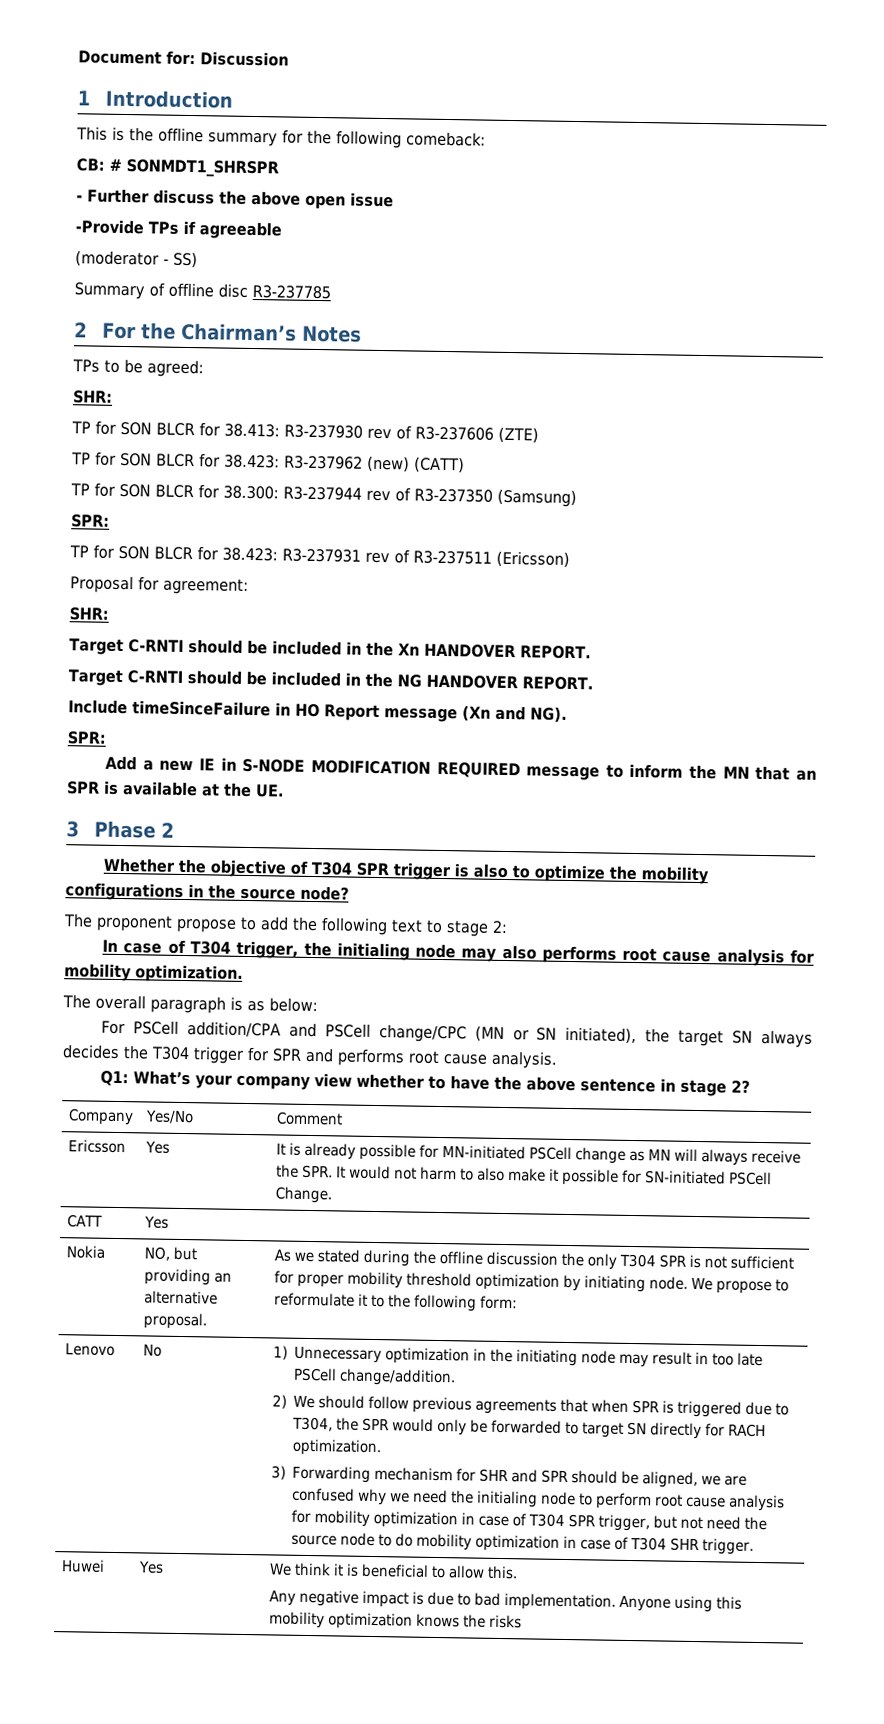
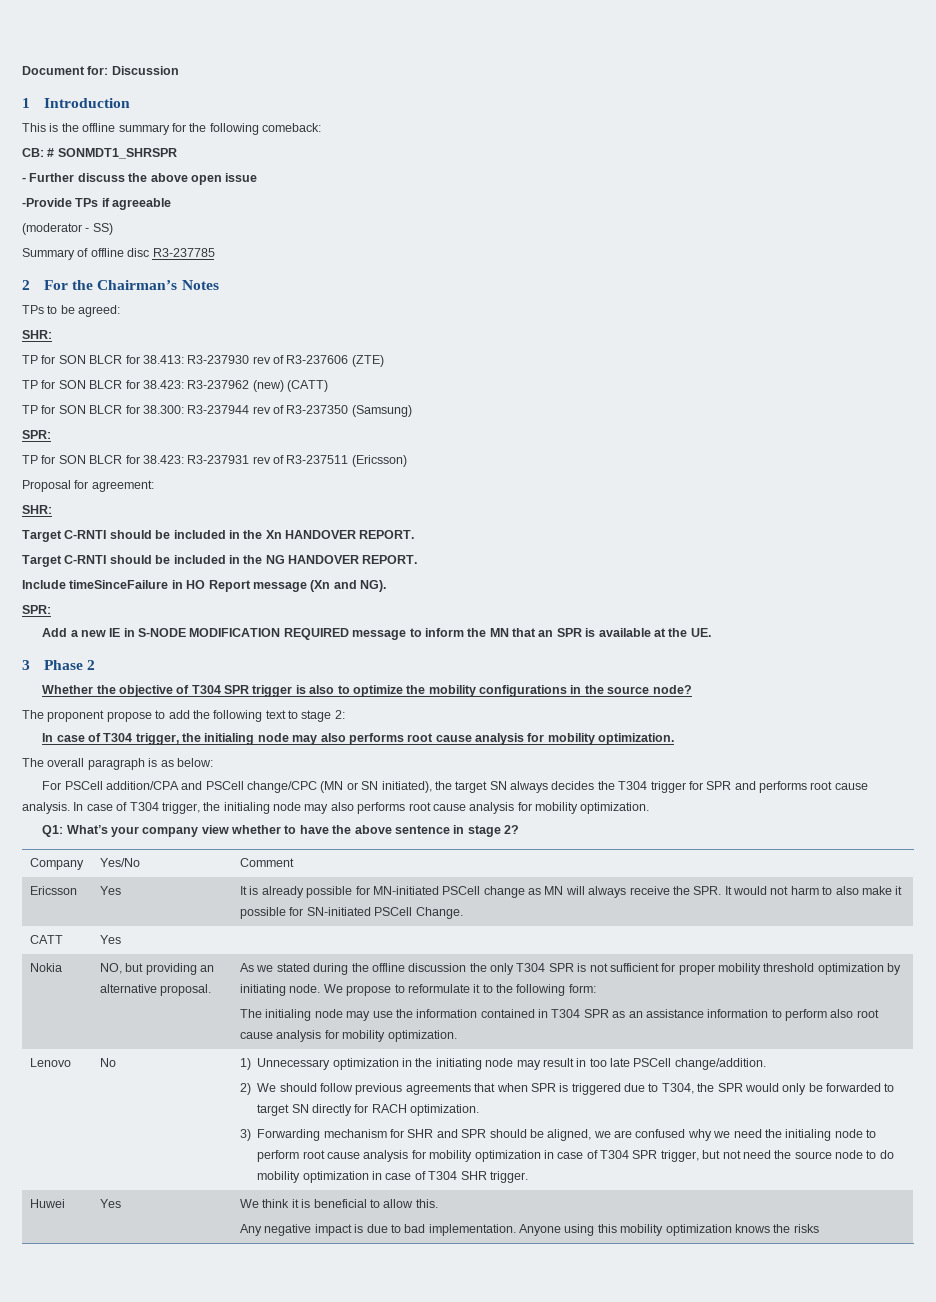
- For PSCell addition/CPA and PSCell change/CPC (MN or SN initiated), the target SN always decides the T304 trigger for SPR and performs root cause analysis.
+ For PSCell addition/CPA and PSCell change/CPC (MN or SN initiated), the target SN always decides the T304 trigger for SPR and performs root cause analysis. In case of T304 trigger, the initialing node may also performs root cause analysis for mobility optimization.
+ The initialing node may use the information contained in T304 SPR as an assistance information to perform also root cause analysis for mobility optimization.

